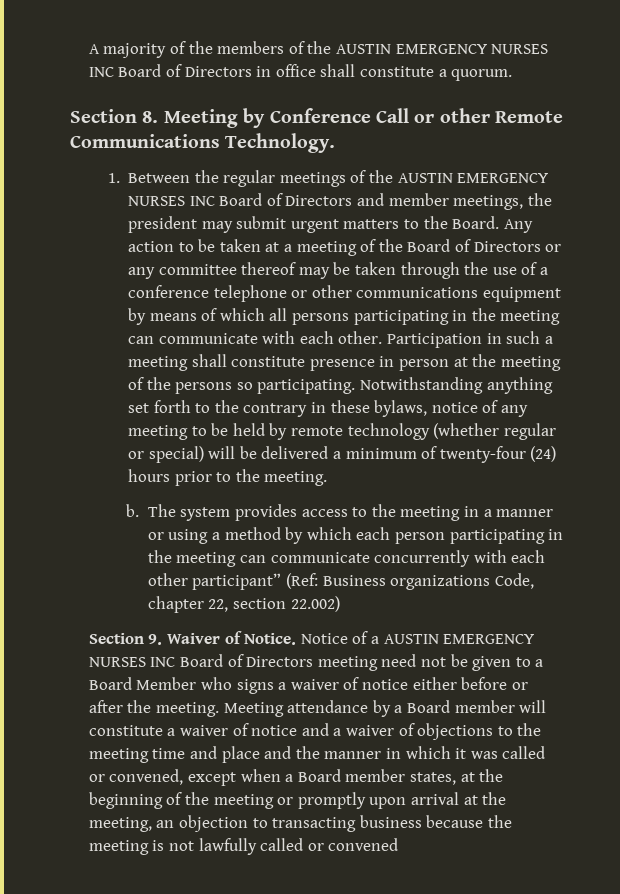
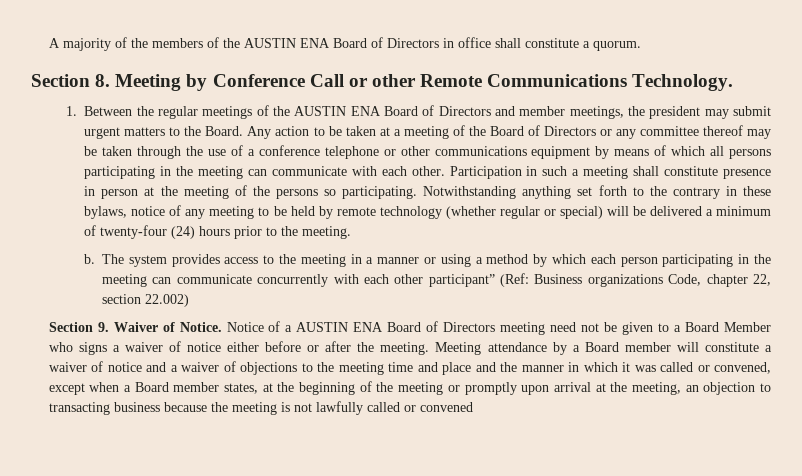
- A majority of the members of the AUSTIN EMERGENCY NURSES INC Board of Directors in office shall constitute a quorum.
+ A majority of the members of the AUSTIN ENA Board of Directors in office shall constitute a quorum.
- 1. Between the regular meetings of the AUSTIN EMERGENCY NURSES INC Board of Directors and member meetings, the president may submit urgent matters to the Board.
+ 1. Between the regular meetings of the AUSTIN ENA Board of Directors and member meetings, the president may submit urgent matters to the Board.
- Notice of a AUSTIN EMERGENCY NURSES INC Board of Directors meeting need not be given to a Board Member who signs a waiver of notice either before or after the meeting.
+ Notice of a AUSTIN ENA Board of Directors meeting need not be given to a Board Member who signs a waiver of notice either before or after the meeting.

